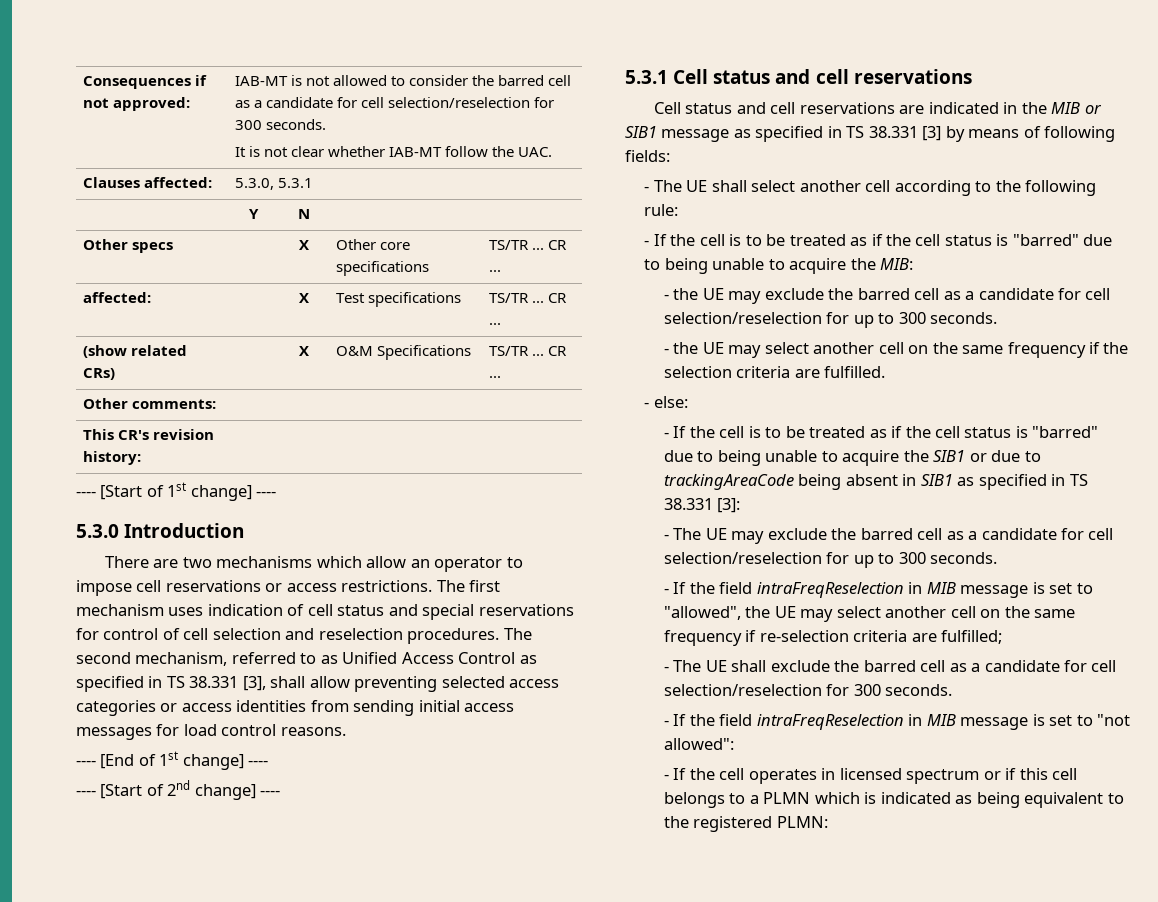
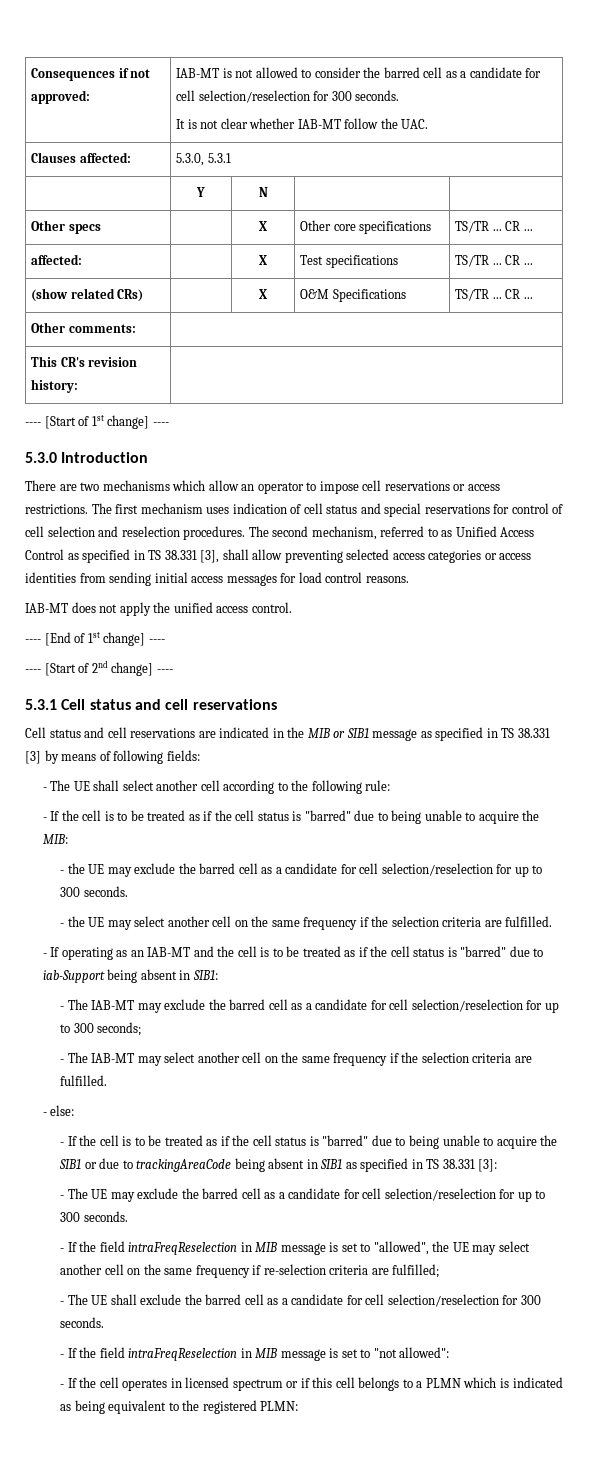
+ IAB-MT does not apply the unified access control.
+ - If operating as an IAB-MT and the cell is to be treated as if the cell status is "barred" due to iab-Support being absent in SIB1:
+ - The IAB-MT may exclude the barred cell as a candidate for cell selection/reselection for up to 300 seconds;
+ - The IAB-MT may select another cell on the same frequency if the selection criteria are fulfilled.

